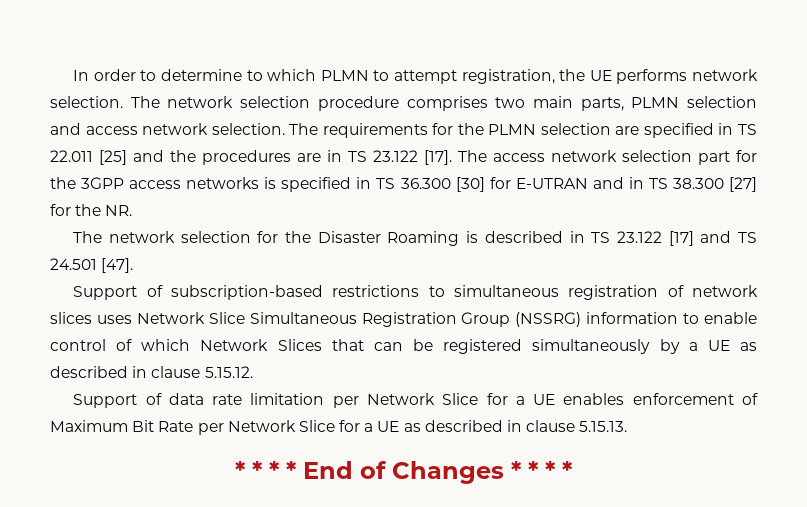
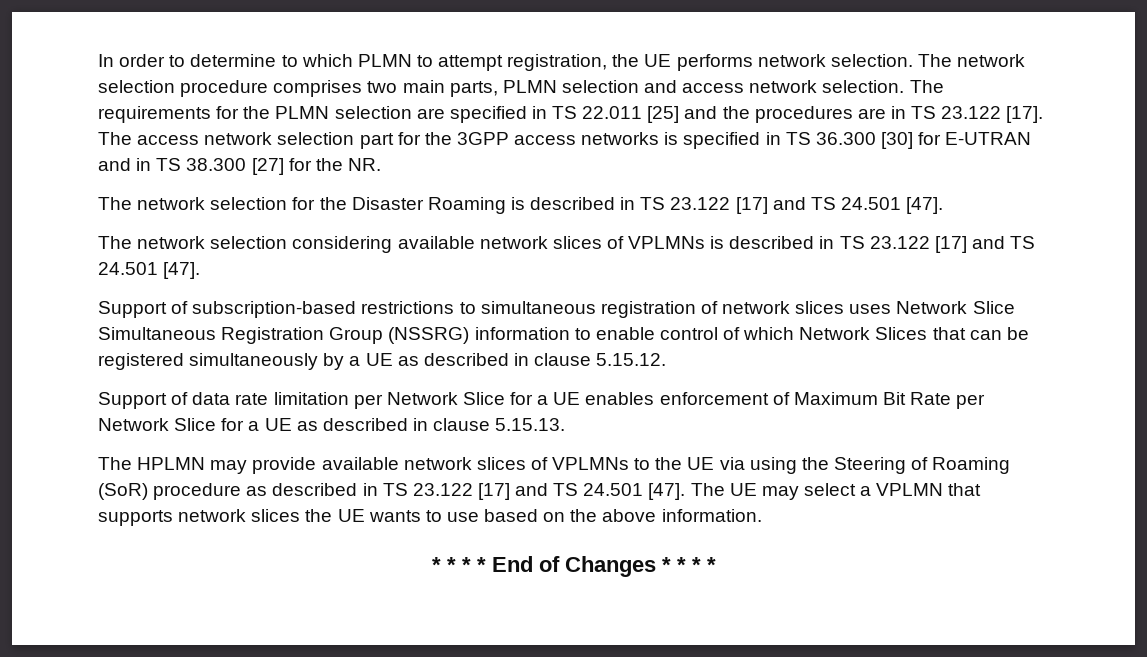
+ The network selection considering available network slices of VPLMNs is described in TS 23.122 [17] and TS 24.501 [47].
+ The HPLMN may provide available network slices of VPLMNs to the UE via using the Steering of Roaming (SoR) procedure as described in TS 23.122 [17] and TS 24.501 [47]. The UE may select a VPLMN that supports network slices the UE wants to use based on the above information.

